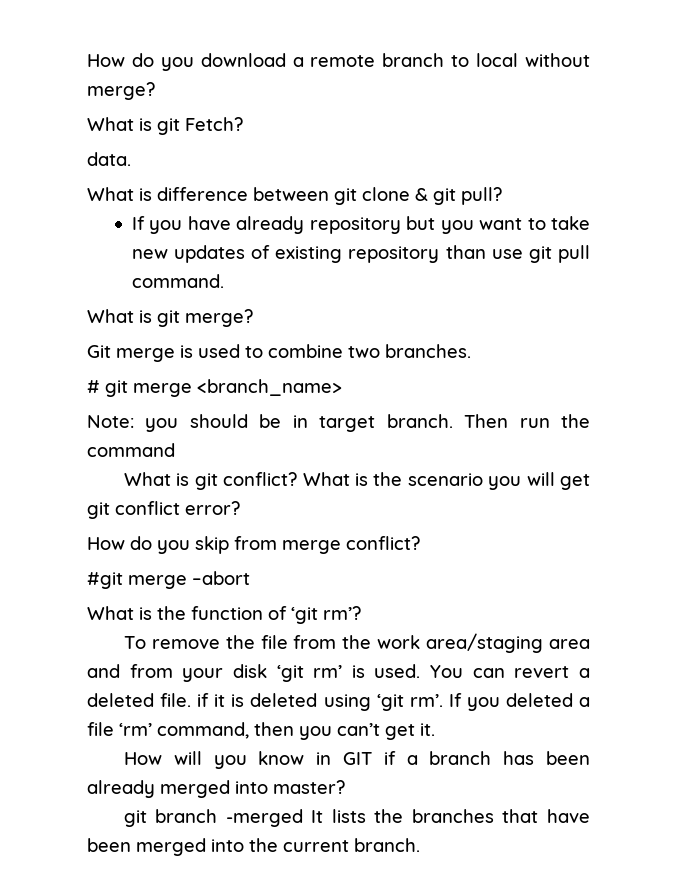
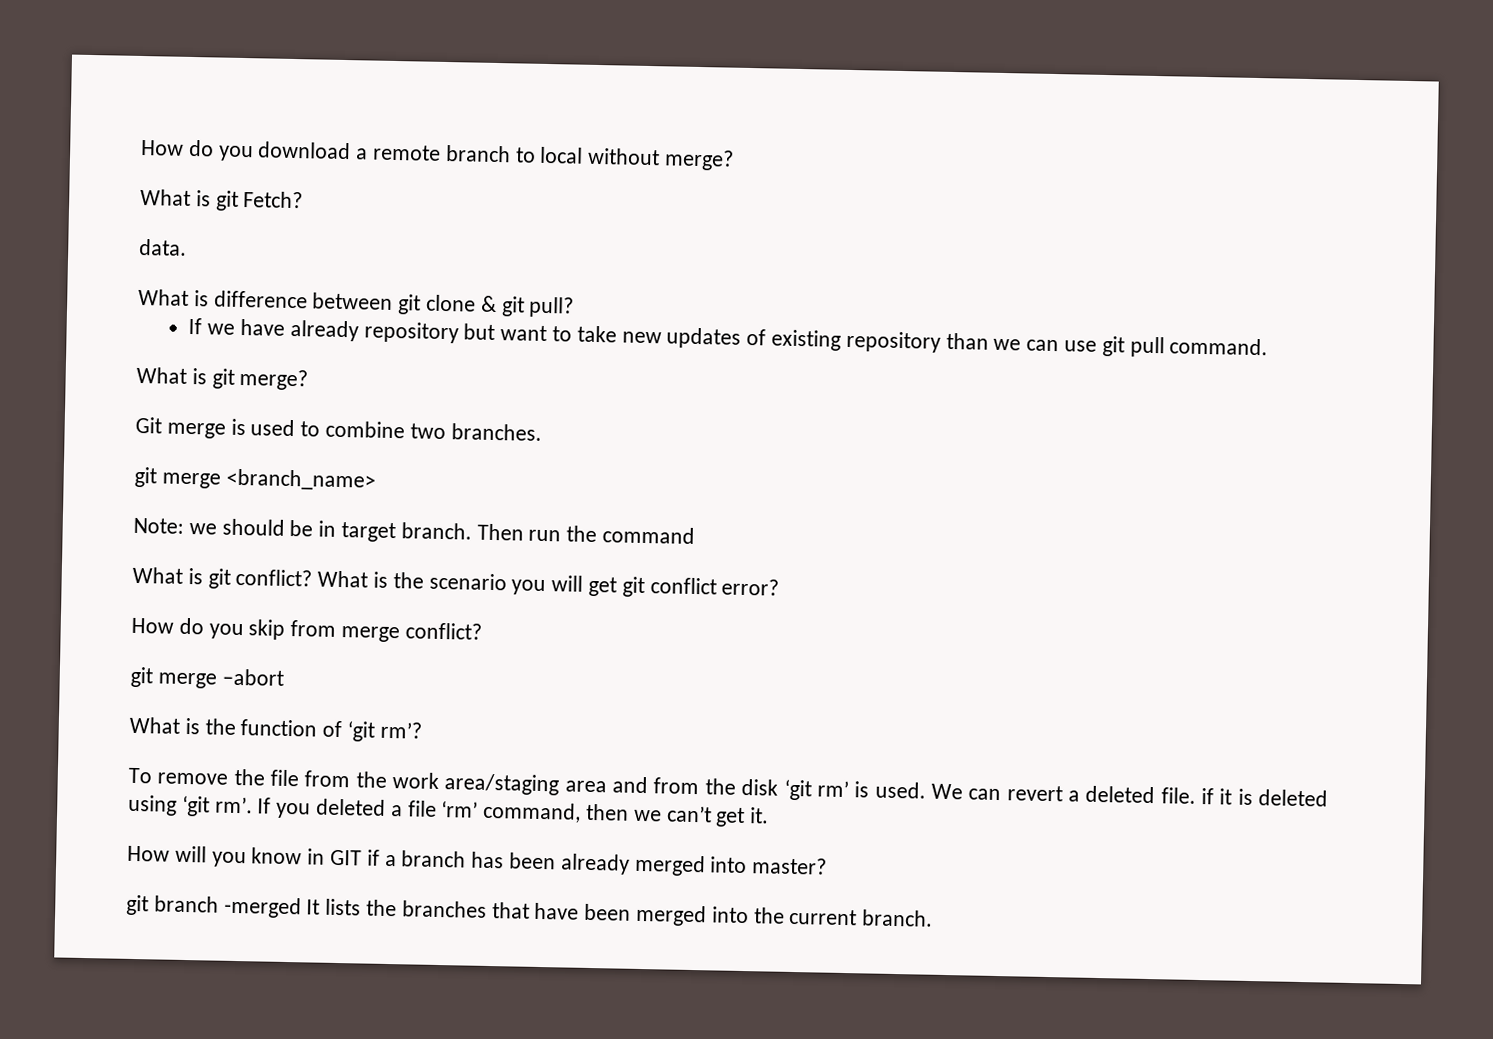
- If you have already repository but you want to take new updates of existing repository than use git pull command.
+ If we have already repository but want to take new updates of existing repository than we can use git pull command.
- # git merge <branch_name>
+ git merge <branch_name>
- Note: you should be in target branch.
+ Note: we should be in target branch.
- #git merge –abort
+ git merge –abort
- To remove the file from the work area/staging area and from your disk ‘git rm’ is used.
+ To remove the file from the work area/staging area and from the disk ‘git rm’ is used.
- You can revert a deleted file. if it is deleted using ‘git rm’.
+ We can revert a deleted file. if it is deleted using ‘git rm’.
- If you deleted a file ‘rm’ command, then you can’t get it.
+ If you deleted a file ‘rm’ command, then we can’t get it.

